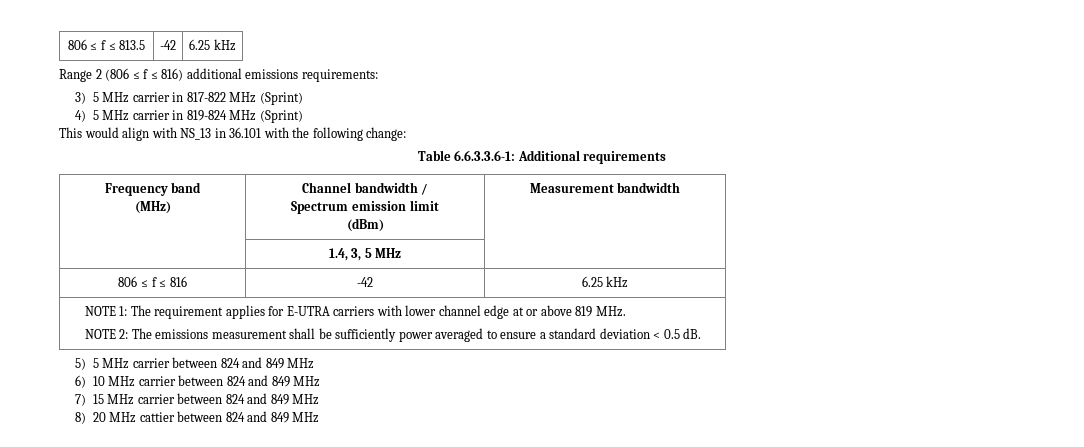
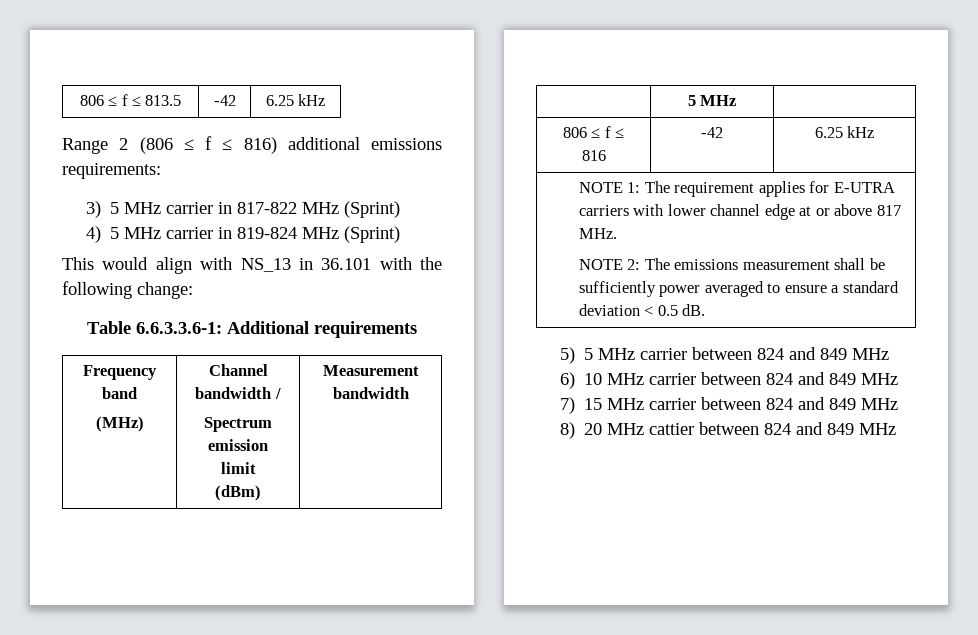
- | 1.4, 3, 5 MHz |
+ | 5 MHz |
- NOTE 1: The requirement applies for E-UTRA carriers with lower channel edge at or above 819 MHz.
+ NOTE 1: The requirement applies for E-UTRA carriers with lower channel edge at or above 817 MHz.

